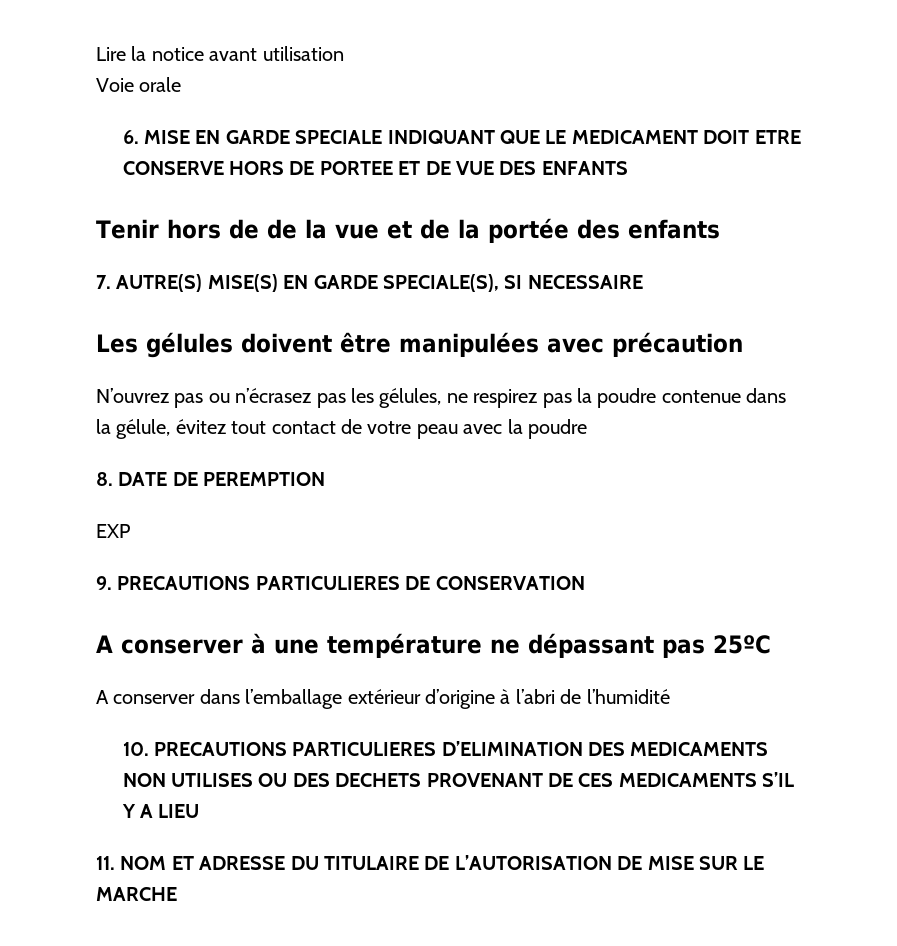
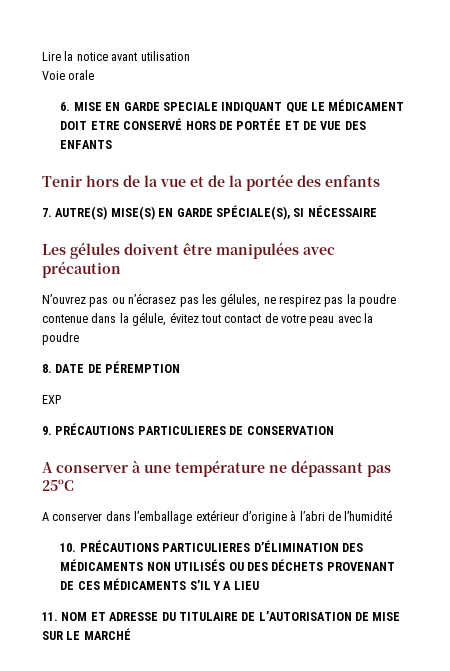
- 6. MISE EN GARDE SPECIALE INDIQUANT QUE LE MEDICAMENT DOIT ETRE CONSERVE HORS DE PORTEE ET DE VUE DES ENFANTS
+ 6. MISE EN GARDE SPECIALE INDIQUANT QUE LE MÉDICAMENT DOIT ETRE CONSERVÉ HORS DE PORTÉE ET DE VUE DES ENFANTS
- Tenir hors de de la vue et de la portée des enfants
+ Tenir hors de la vue et de la portée des enfants
- 7. AUTRE(S) MISE(S) EN GARDE SPECIALE(S), SI NECESSAIRE
+ 7. AUTRE(S) MISE(S) EN GARDE SPÉCIALE(S), SI NÉCESSAIRE
- 8. DATE DE PEREMPTION
+ 8. DATE DE PÉREMPTION
- 9. PRECAUTIONS PARTICULIERES DE CONSERVATION
+ 9. PRÉCAUTIONS PARTICULIERES DE CONSERVATION
- 10. PRECAUTIONS PARTICULIERES D’ELIMINATION DES MEDICAMENTS NON UTILISES OU DES DECHETS PROVENANT DE CES MEDICAMENTS S’IL Y A LIEU
+ 10. PRÉCAUTIONS PARTICULIERES D’ÉLIMINATION DES MÉDICAMENTS NON UTILISÉS OU DES DÉCHETS PROVENANT DE CES MÉDICAMENTS S’IL Y A LIEU
- 11. NOM ET ADRESSE DU TITULAIRE DE L’AUTORISATION DE MISE SUR LE MARCHE
+ 11. NOM ET ADRESSE DU TITULAIRE DE L’AUTORISATION DE MISE SUR LE MARCHÉ

